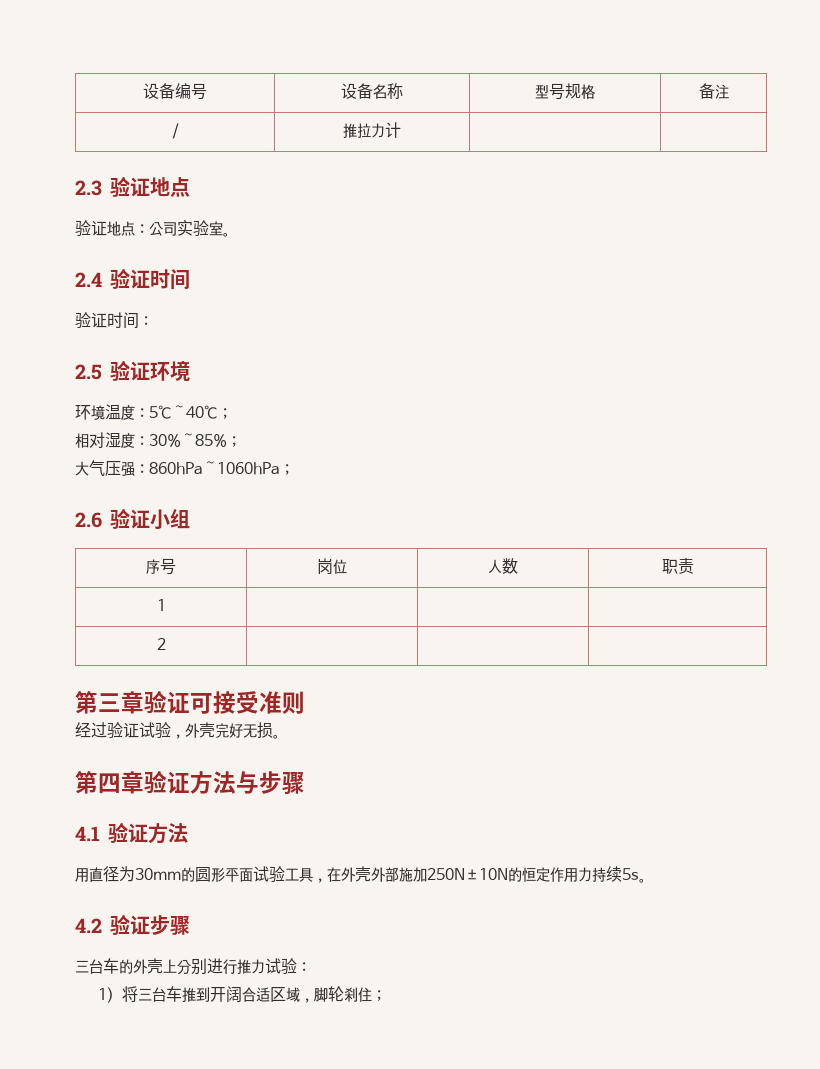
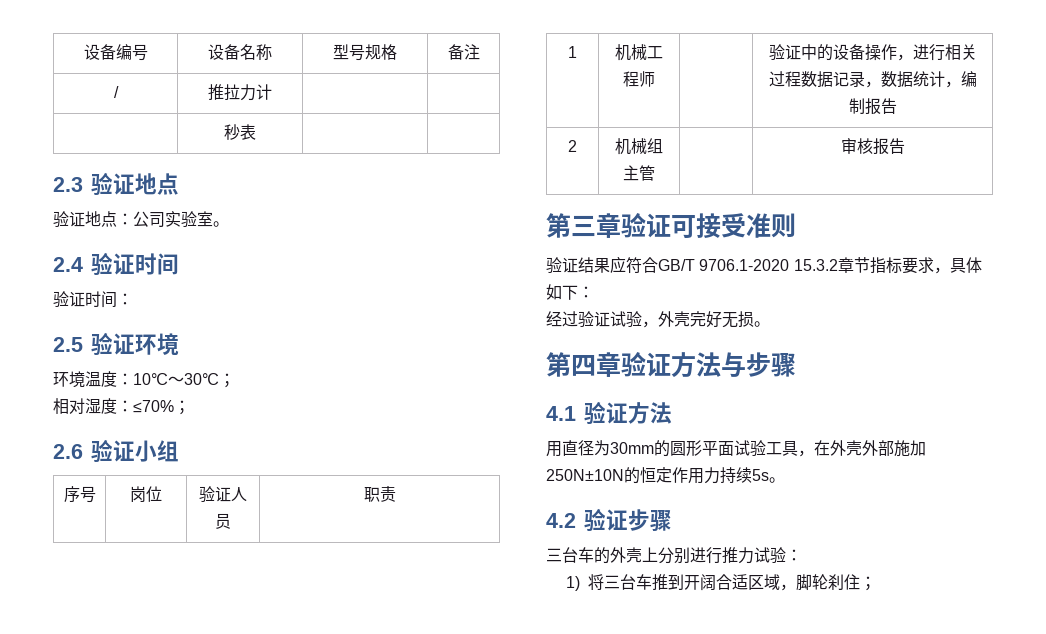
+ | 秒表 | |
- 环境温度：5℃～40℃；
+ 环境温度：10℃～30℃；
- 相对湿度：30%～85%；
- 大气压强：860hPa～1060hPa；
+ 相对湿度：≤70%；
- 序号 | 岗位 | 人数 | 职责
+ 序号 | 岗位 | 验证人员 | 职责
- 1 | | |
- 2 | | |
+ 1 | 机械工程师 | | 验证中的设备操作，进行相关过程数据记录，数据统计，编制报告
+ 2 | 机械组主管 | | 审核报告
+ 验证结果应符合GB/T 9706.1-2020 15.3.2章节指标要求，具体如下：

